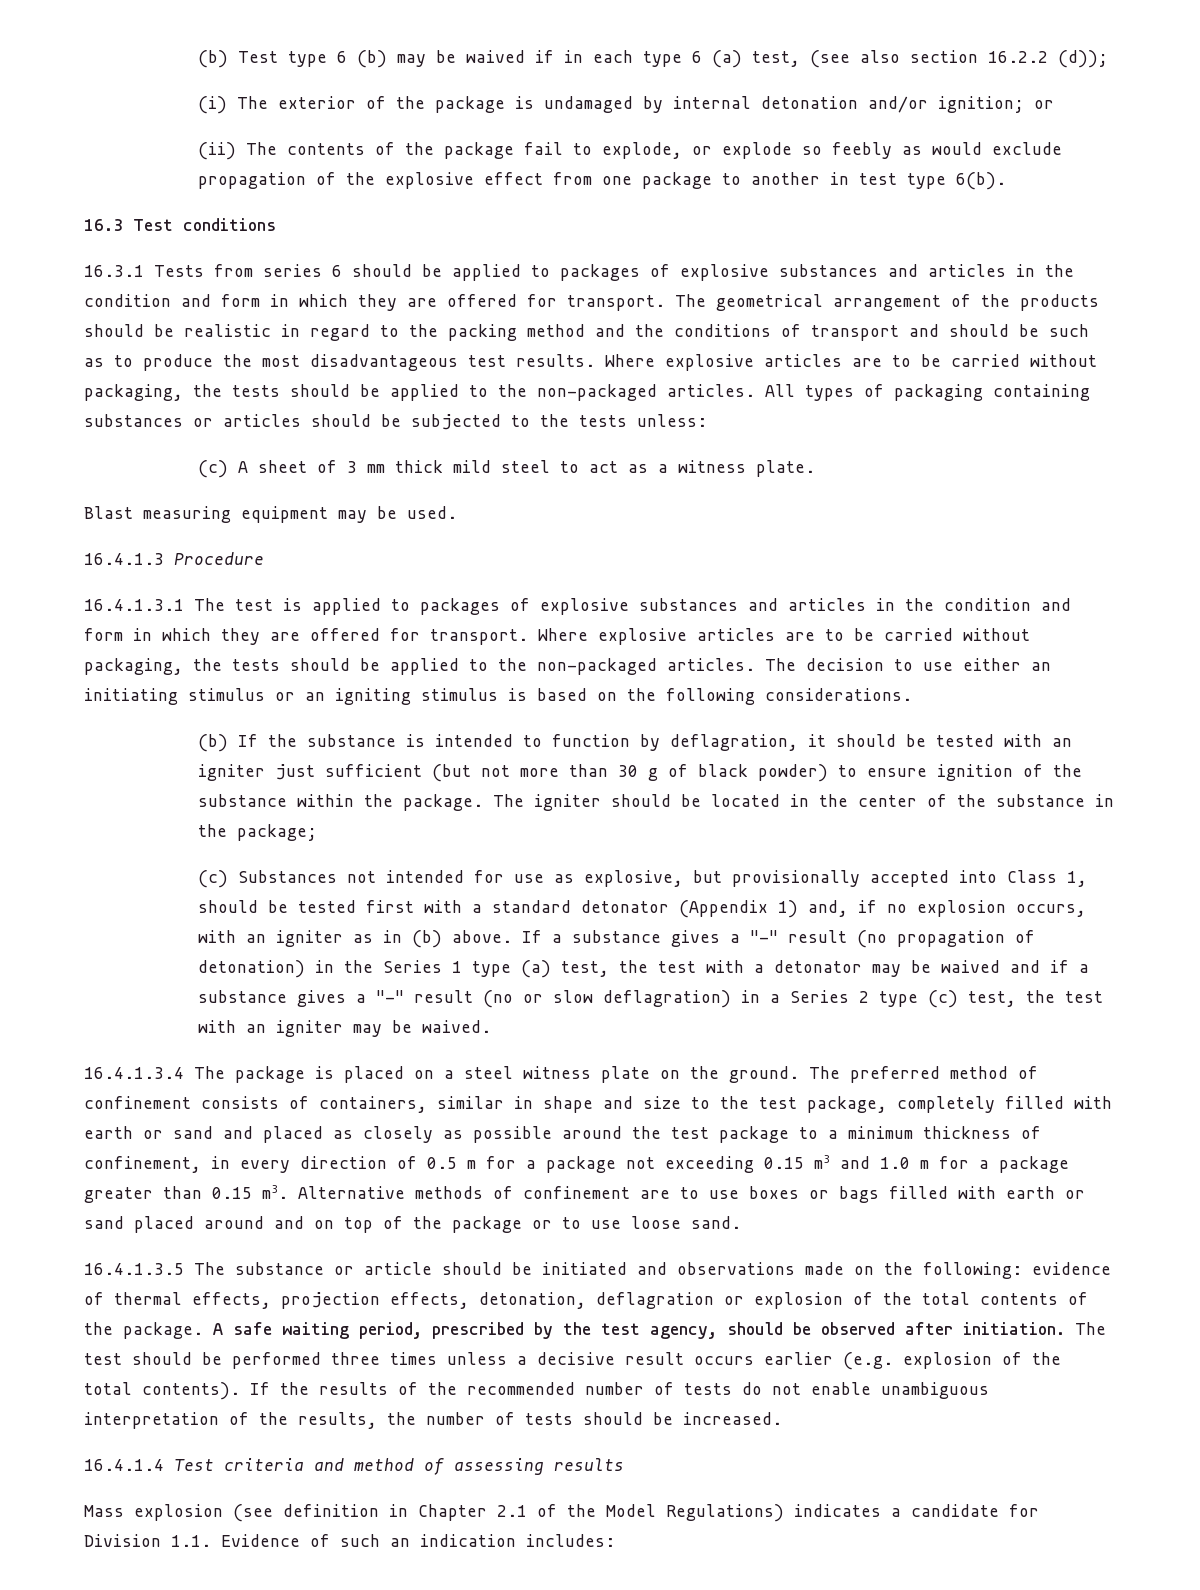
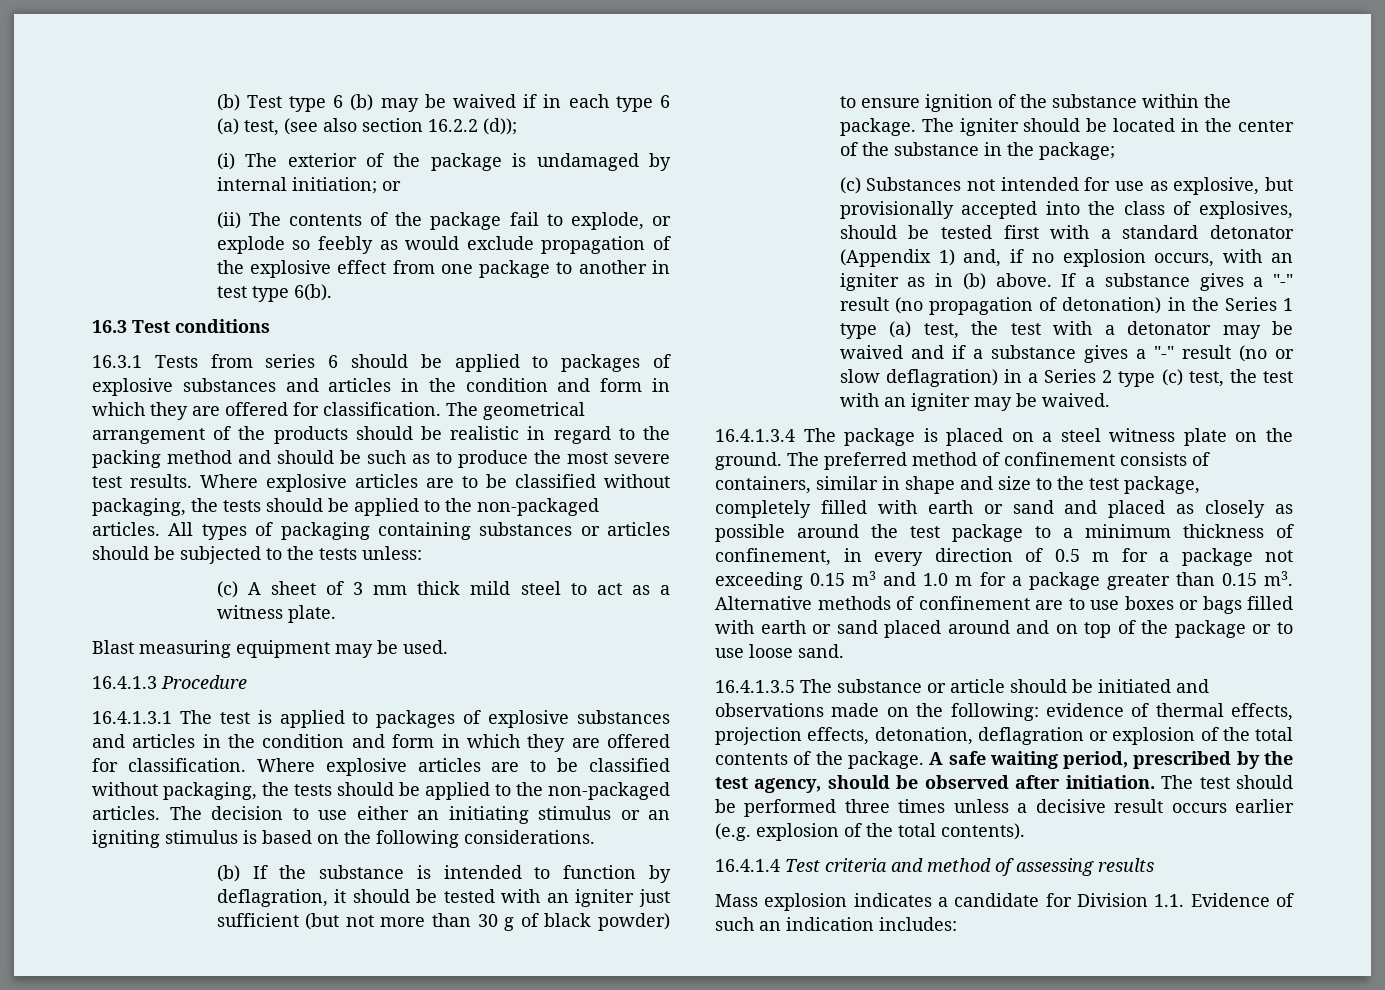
- (i) The exterior of the package is undamaged by internal detonation and/or ignition; or
+ (i) The exterior of the package is undamaged by internal initiation; or
- 16.3.1 Tests from series 6 should be applied to packages of explosive substances and articles in the condition and form in which they are offered for transport.
+ 16.3.1 Tests from series 6 should be applied to packages of explosive substances and articles in the condition and form in which they are offered for classification.
- The geometrical arrangement of the products should be realistic in regard to the packing method and the conditions of transport and should be such as to produce the most disadvantageous test results. Where explosive articles are to be carried without packaging, the tests should be applied to the non-packaged articles.
+ The geometrical arrangement of the products should be realistic in regard to the packing method and should be such as to produce the most severe test results. Where explosive articles are to be classified without packaging, the tests should be applied to the non-packaged articles.
- 16.4.1.3.1 The test is applied to packages of explosive substances and articles in the condition and form in which they are offered for transport. Where explosive articles are to be carried without packaging, the tests should be applied to the non-packaged articles.
+ 16.4.1.3.1 The test is applied to packages of explosive substances and articles in the condition and form in which they are offered for classification. Where explosive articles are to be classified without packaging, the tests should be applied to the non-packaged articles.
- (c) Substances not intended for use as explosive, but provisionally accepted into Class 1, should be tested first with a standard detonator (Appendix 1) and, if no explosion occurs, with an igniter as in (b) above.
+ (c) Substances not intended for use as explosive, but provisionally accepted into the class of explosives, should be tested first with a standard detonator (Appendix 1) and, if no explosion occurs, with an igniter as in (b) above.
- If the results of the recommended number of tests do not enable unambiguous interpretation of the results, the number of tests should be increased.
- Mass explosion (see definition in Chapter 2.1 of the Model Regulations) indicates a candidate for Division 1.1. Evidence of such an indication includes:
+ Mass explosion indicates a candidate for Division 1.1. Evidence of such an indication includes:

